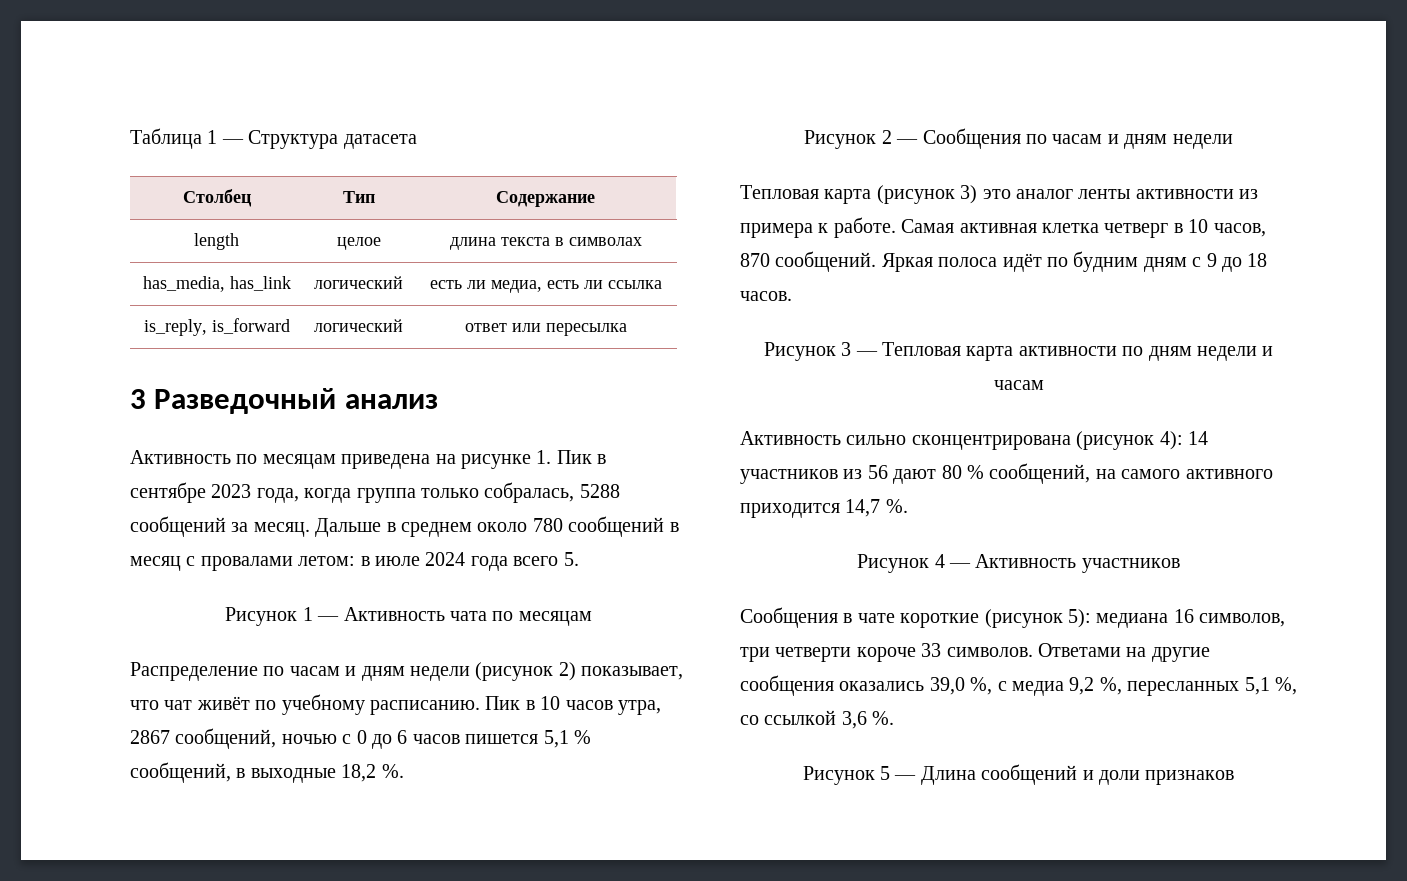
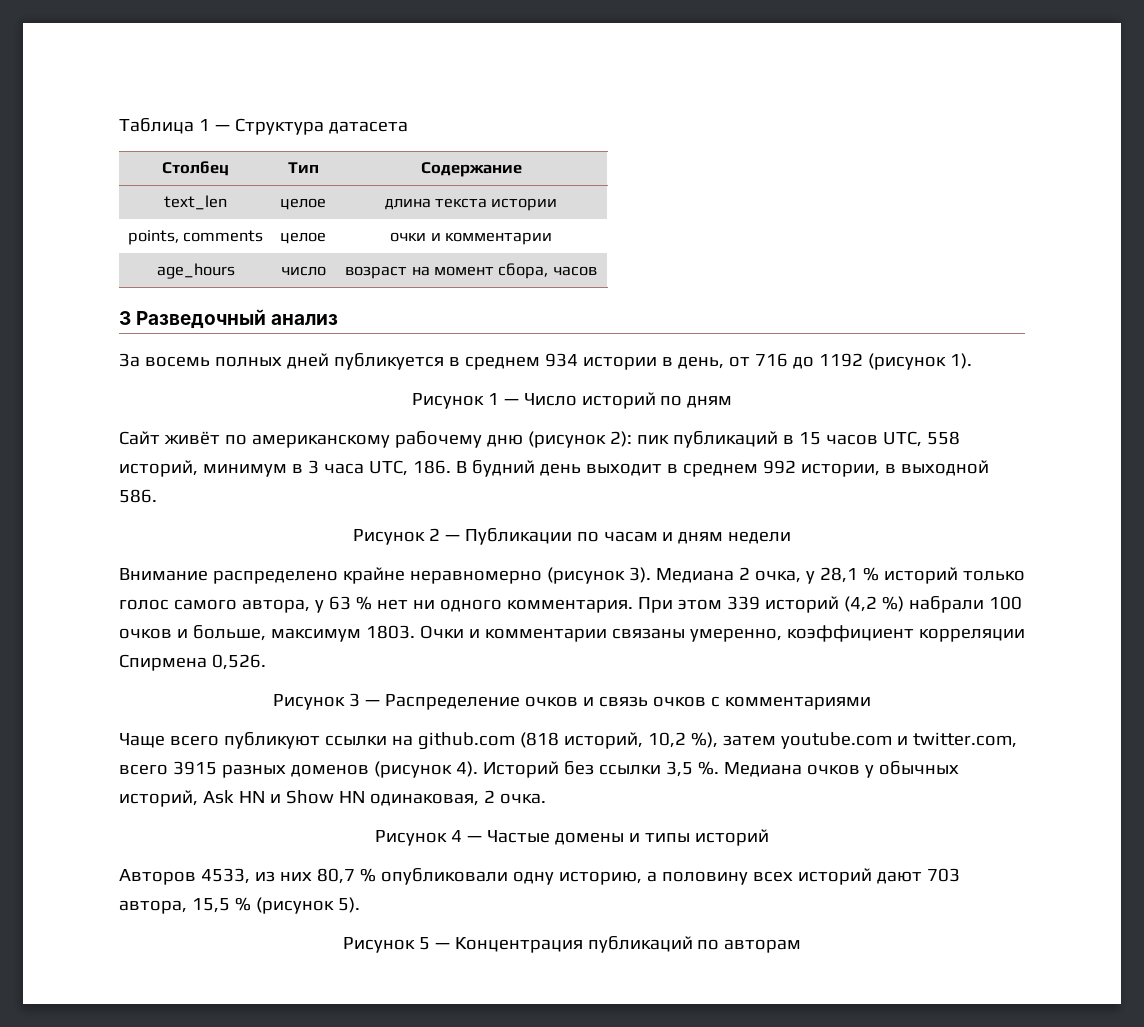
- length | целое | длина текста в символах
- has_media, has_link | логический | есть ли медиа, есть ли ссылка
- is_reply, is_forward | логический | ответ или пересылка
+ text_len | целое | длина текста истории
+ points, comments | целое | очки и комментарии
+ age_hours | число | возраст на момент сбора, часов
  3 Разведочный анализ
- Активность по месяцам приведена на рисунке 1. Пик в сентябре 2023 года, когда группа только собралась, 5288 сообщений за месяц. Дальше в среднем около 780 сообщений в месяц с провалами летом: в июле 2024 года всего 5.
- Рисунок 1 — Активность чата по месяцам
- Распределение по часам и дням недели (рисунок 2) показывает, что чат живёт по учебному расписанию. Пик в 10 часов утра, 2867 сообщений, ночью с 0 до 6 часов пишется 5,1 % сообщений, в выходные 18,2 %.
+ За восемь полных дней публикуется в среднем 934 истории в день, от 716 до 1192 (рисунок 1).
+ Рисунок 1 — Число историй по дням
+ Сайт живёт по американскому рабочему дню (рисунок 2): пик публикаций в 15 часов UTC, 558 историй, минимум в 3 часа UTC, 186. В будний день выходит в среднем 992 истории, в выходной 586.
- Рисунок 2 — Сообщения по часам и дням недели
+ Рисунок 2 — Публикации по часам и дням недели
- Тепловая карта (рисунок 3) это аналог ленты активности из примера к работе. Самая активная клетка четверг в 10 часов, 870 сообщений. Яркая полоса идёт по будним дням с 9 до 18 часов.
- Рисунок 3 — Тепловая карта активности по дням недели и часам
- Активность сильно сконцентрирована (рисунок 4): 14 участников из 56 дают 80 % сообщений, на самого активного приходится 14,7 %.
- Рисунок 4 — Активность участников
- Сообщения в чате короткие (рисунок 5): медиана 16 символов, три четверти короче 33 символов. Ответами на другие сообщения оказались 39,0 %, с медиа 9,2 %, пересланных 5,1 %, со ссылкой 3,6 %.
- Рисунок 5 — Длина сообщений и доли признаков
+ Внимание распределено крайне неравномерно (рисунок 3). Медиана 2 очка, у 28,1 % историй только голос самого автора, у 63 % нет ни одного комментария. При этом 339 историй (4,2 %) набрали 100 очков и больше, максимум 1803. Очки и комментарии связаны умеренно, коэффициент корреляции Спирмена 0,526.
+ Рисунок 3 — Распределение очков и связь очков с комментариями
+ Чаще всего публикуют ссылки на github.com (818 историй, 10,2 %), затем youtube.com и twitter.com, всего 3915 разных доменов (рисунок 4). Историй без ссылки 3,5 %. Медиана очков у обычных историй, Ask HN и Show HN одинаковая, 2 очка.
+ Рисунок 4 — Частые домены и типы историй
+ Авторов 4533, из них 80,7 % опубликовали одну историю, а половину всех историй дают 703 автора, 15,5 % (рисунок 5).
+ Рисунок 5 — Концентрация публикаций по авторам

